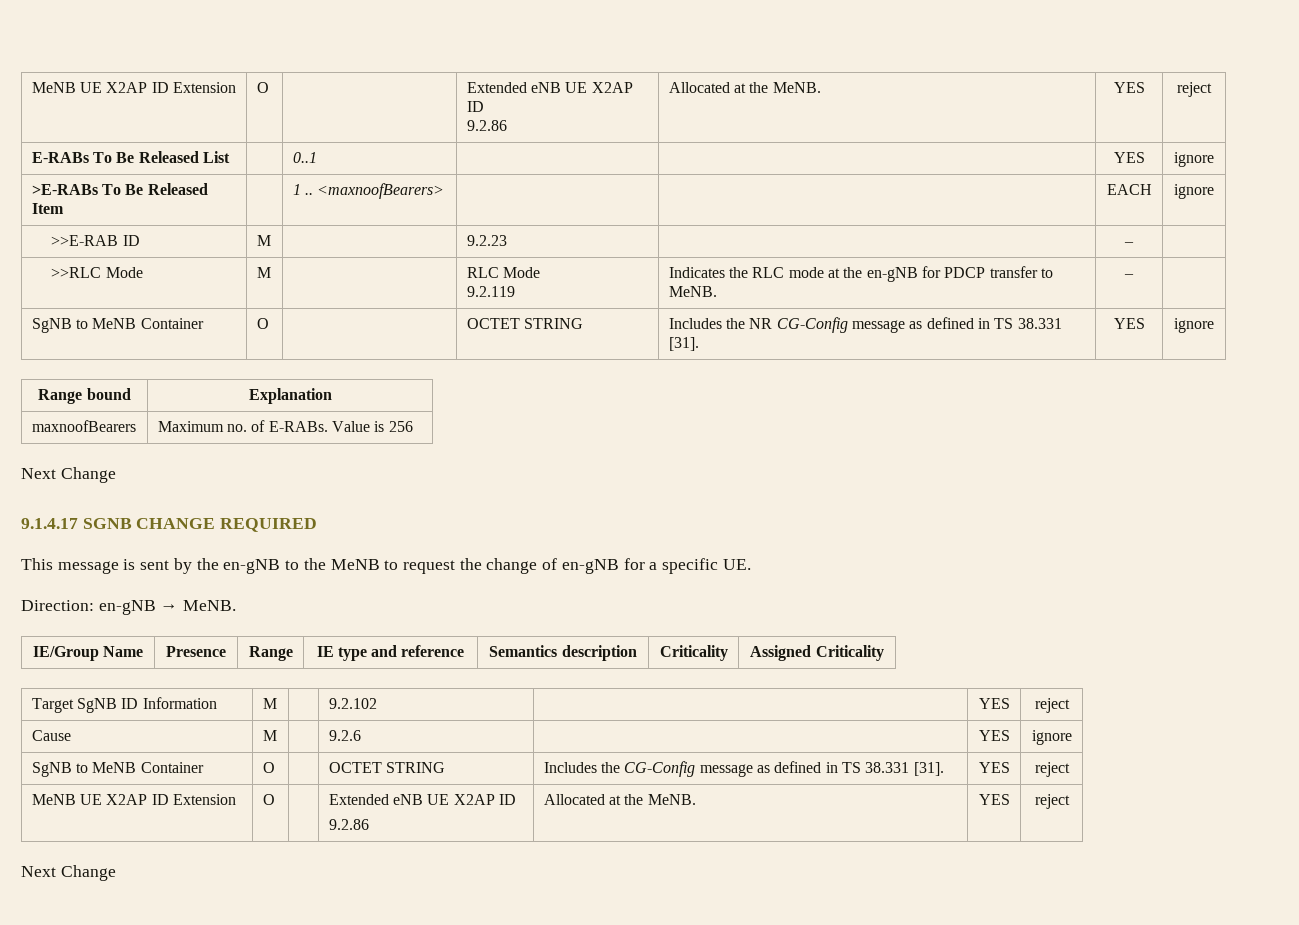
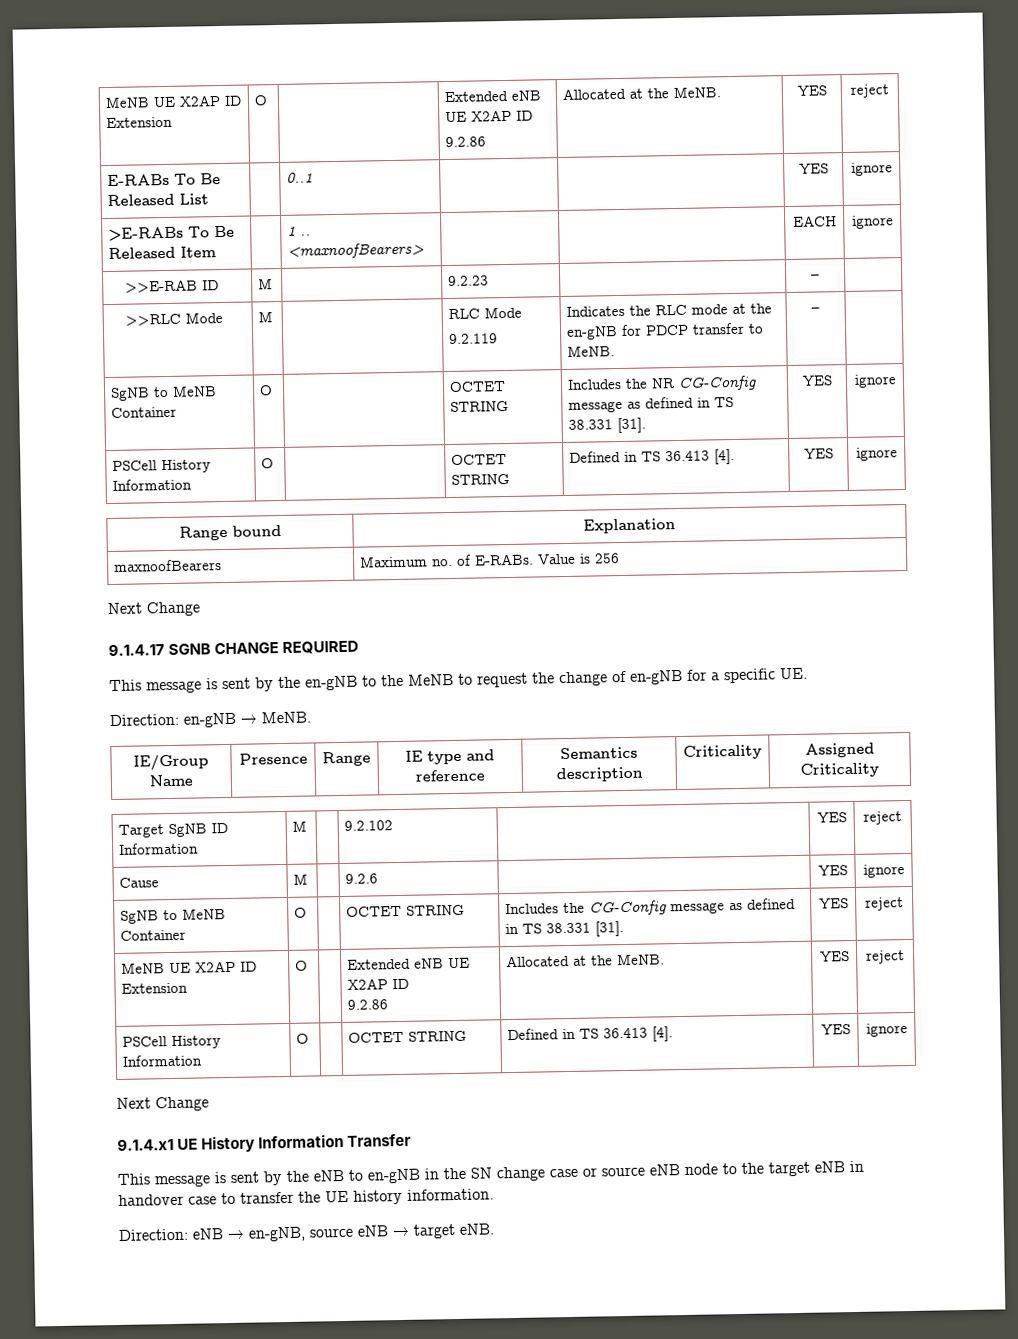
  SgNB to MeNB Container | O | | OCTET STRING | Includes the NR CG-Config message as defined in TS 38.331 [31]. | YES | ignore
+ PSCell History Information | O | | OCTET STRING | Defined in TS 36.413 [4]. | YES | ignore
  SgNB to MeNB Container | O | | OCTET STRING | Includes the CG-Config message as defined in TS 38.331 [31]. | YES | reject
  MeNB UE X2AP ID Extension | O | | Extended eNB UE X2AP ID
  9.2.86 | Allocated at the MeNB. | YES | reject
+ PSCell History Information | O | | OCTET STRING | Defined in TS 36.413 [4]. | YES | ignore
  Next Change
+ 9.1.4.x1 UE History Information Transfer
+ This message is sent by the eNB to en-gNB in the SN change case or source eNB node to the target eNB in handover case to transfer the UE history information.
+ Direction: eNB → en-gNB, source eNB → target eNB.

